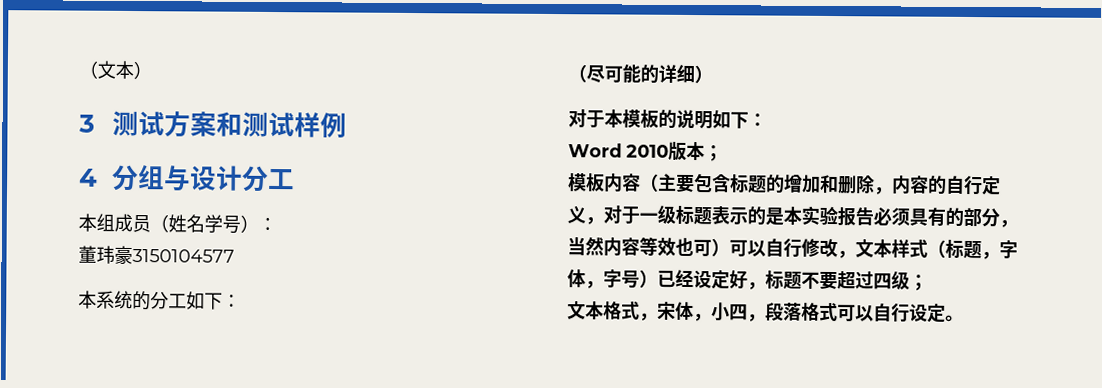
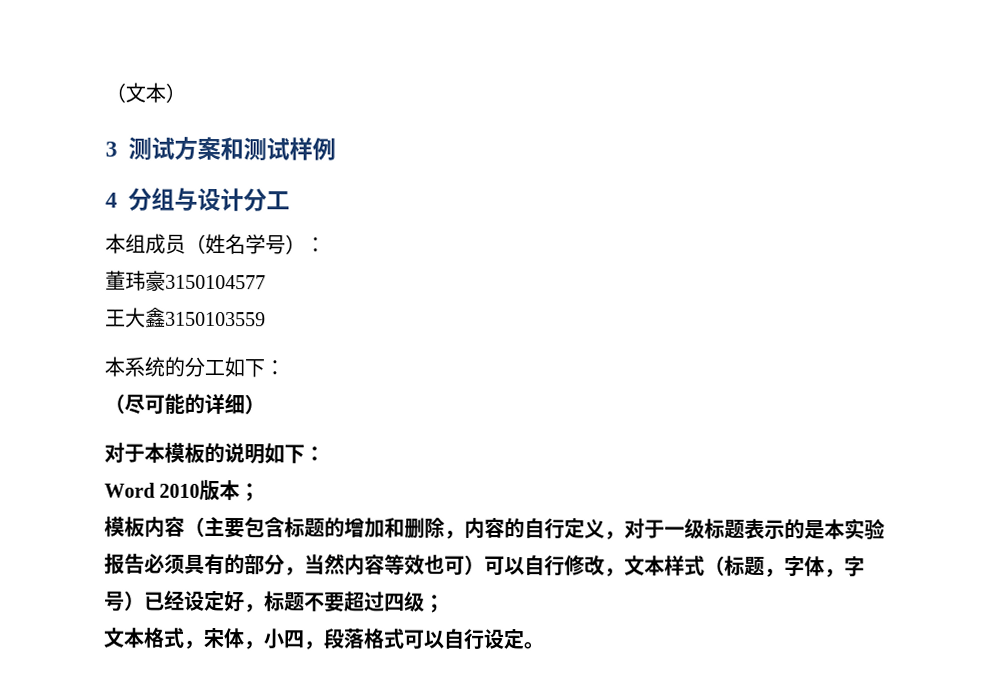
+ 王大鑫3150103559

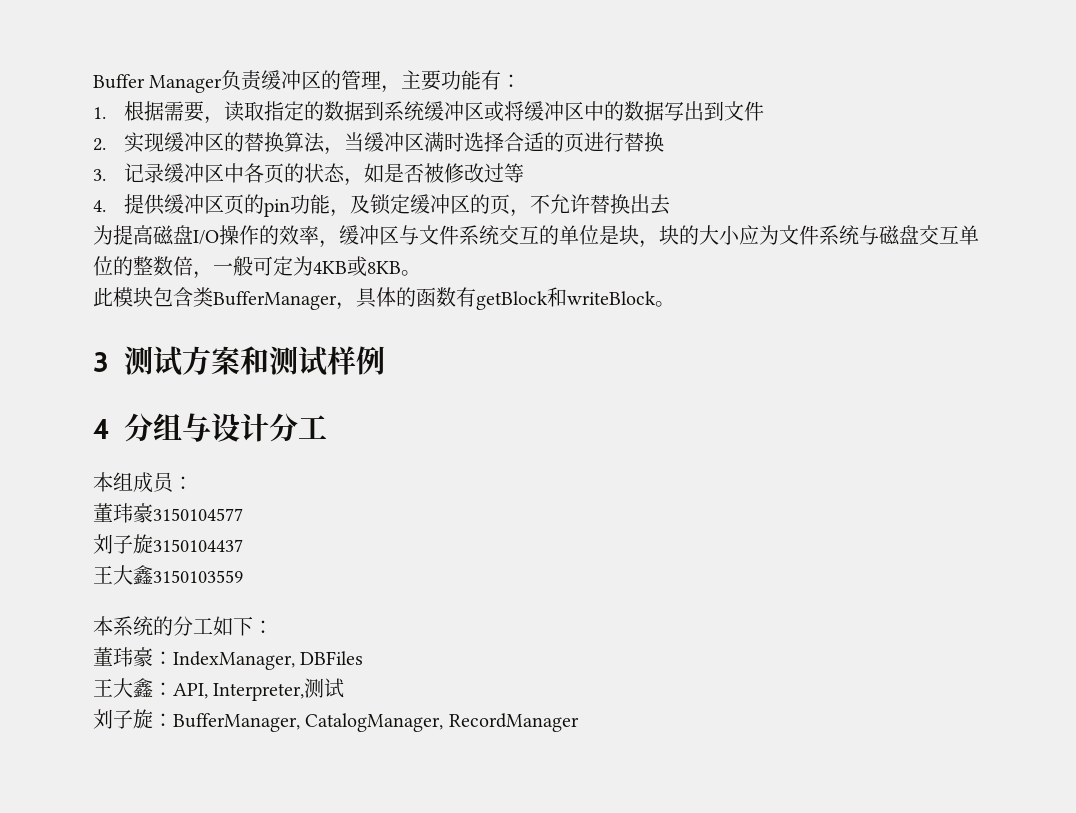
- （文本）
+ Buffer Manager负责缓冲区的管理，主要功能有：
+ 1.根据需要，读取指定的数据到系统缓冲区或将缓冲区中的数据写出到文件
+ 2.实现缓冲区的替换算法，当缓冲区满时选择合适的页进行替换
+ 3.记录缓冲区中各页的状态，如是否被修改过等
+ 4.提供缓冲区页的pin功能，及锁定缓冲区的页，不允许替换出去
+ 为提高磁盘I/O操作的效率，缓冲区与文件系统交互的单位是块，块的大小应为文件系统与磁盘交互单位的整数倍，一般可定为4KB或8KB。
+ 此模块包含类BufferManager，具体的函数有getBlock和writeBlock。
- 本组成员（姓名学号）：
+ 本组成员：
+ 刘子旋3150104437
- （尽可能的详细）
- 对于本模板的说明如下：
- Word 2010版本；
- 模板内容（主要包含标题的增加和删除，内容的自行定义，对于一级标题表示的是本实验报告必须具有的部分，当然内容等效也可）可以自行修改，文本样式（标题，字体，字号）已经设定好，标题不要超过四级；
- 文本格式，宋体，小四，段落格式可以自行设定。
+ 董玮豪：IndexManager, DBFiles
+ 王大鑫：API, Interpreter,测试
+ 刘子旋：BufferManager, CatalogManager, RecordManager

